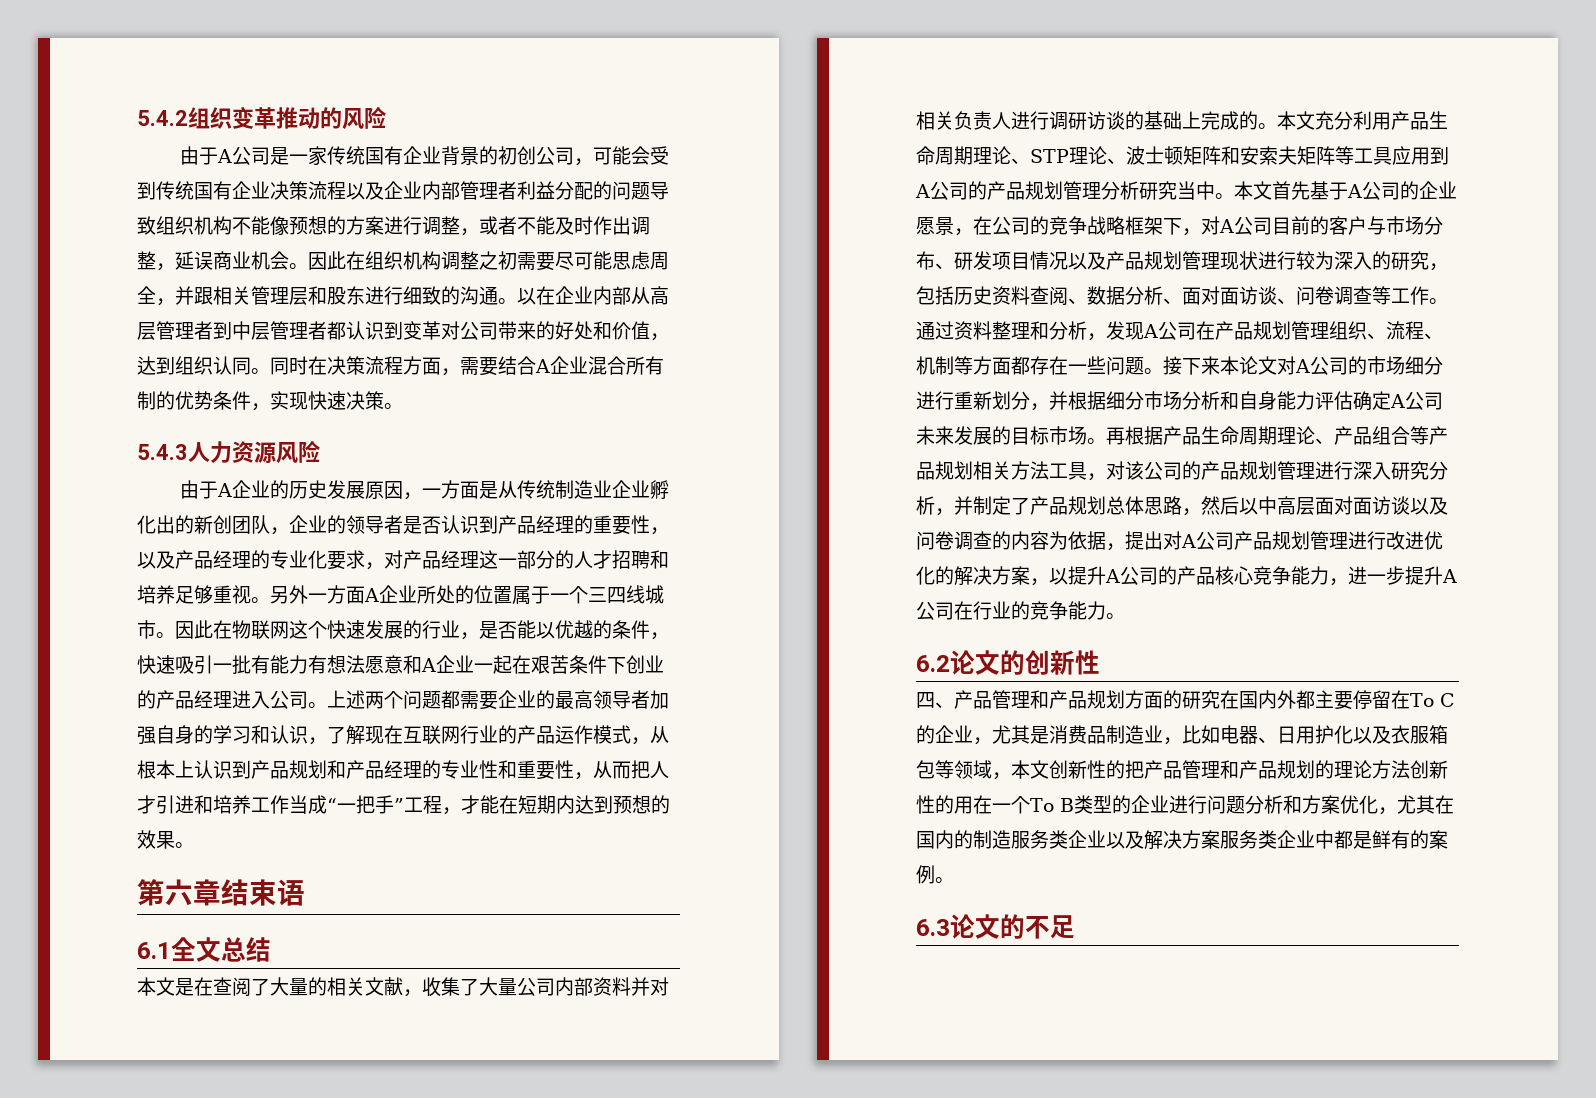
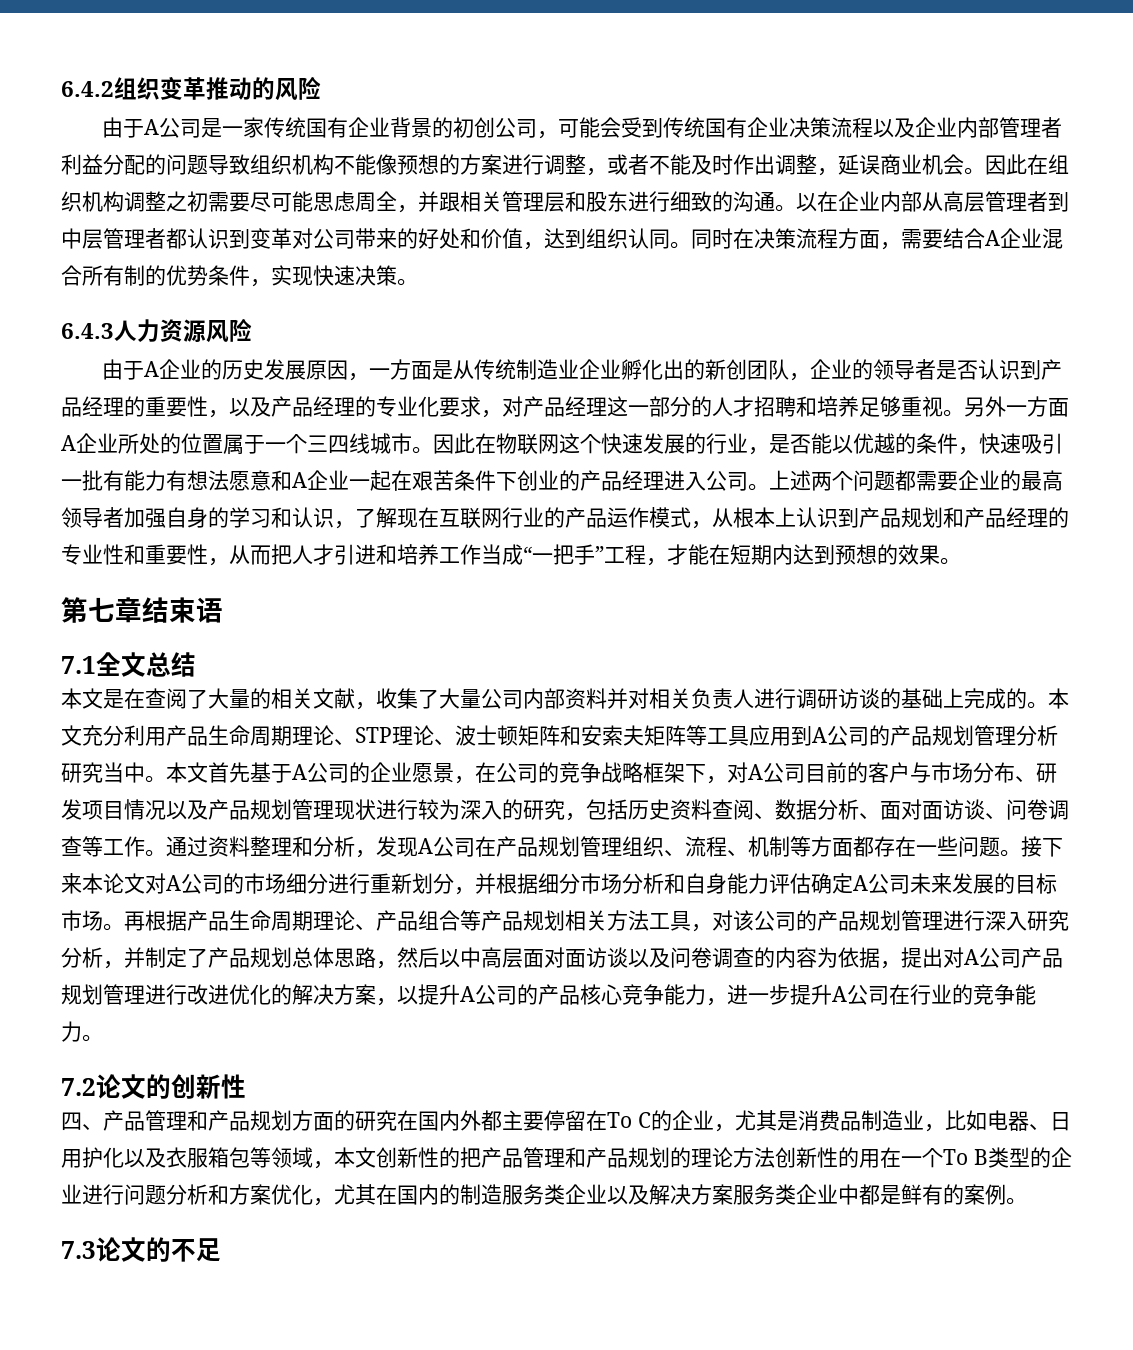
- 5.4.2组织变革推动的风险
+ 6.4.2组织变革推动的风险
- 5.4.3人力资源风险
+ 6.4.3人力资源风险
- 第六章结束语
+ 第七章结束语
- 6.1全文总结
+ 7.1全文总结
- 6.2论文的创新性
+ 7.2论文的创新性
- 6.3论文的不足
+ 7.3论文的不足

